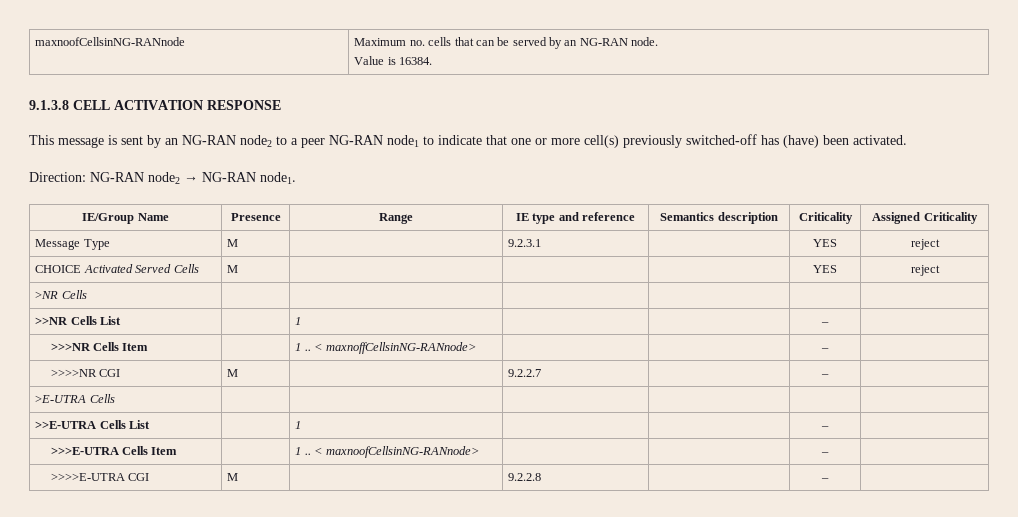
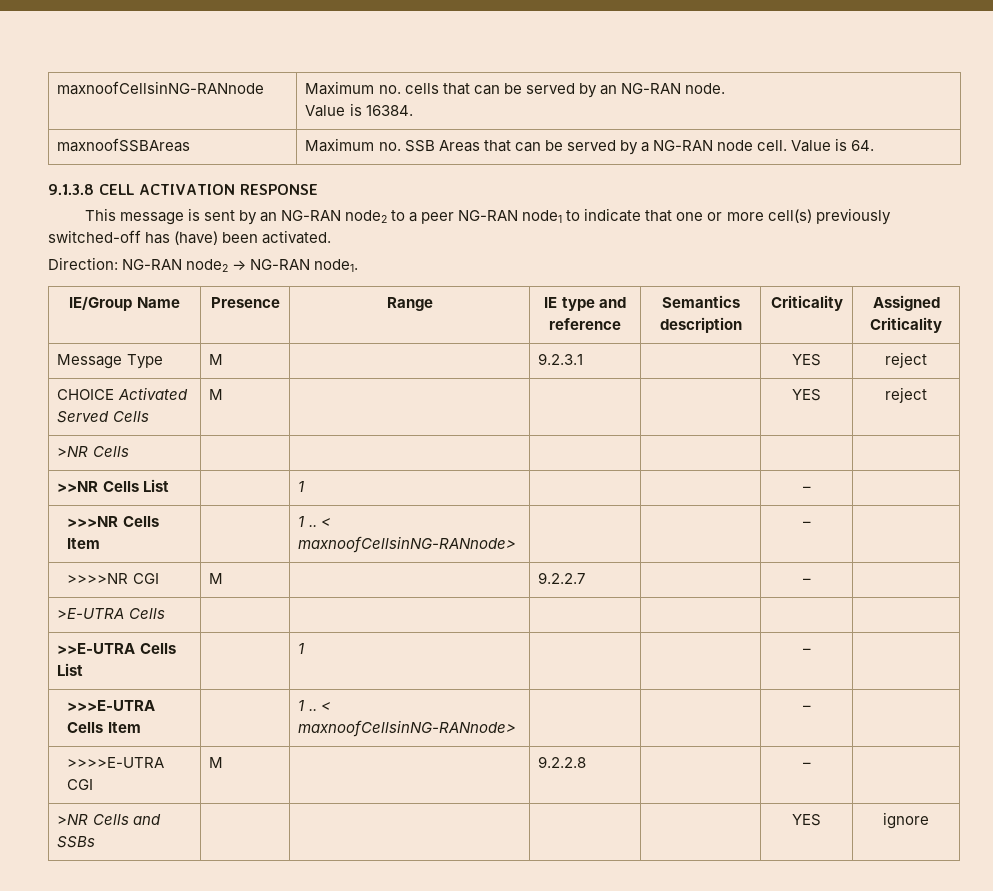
+ maxnoofSSBAreas | Maximum no. SSB Areas that can be served by a NG-RAN node cell. Value is 64.
- >>>NR Cells Item | | 1 .. < maxnoffCellsinNG-RANnode> | | | – |
+ >>>NR Cells Item | | 1 .. < maxnoofCellsinNG-RANnode> | | | – |
+ >NR Cells and SSBs | | | | | YES | ignore

